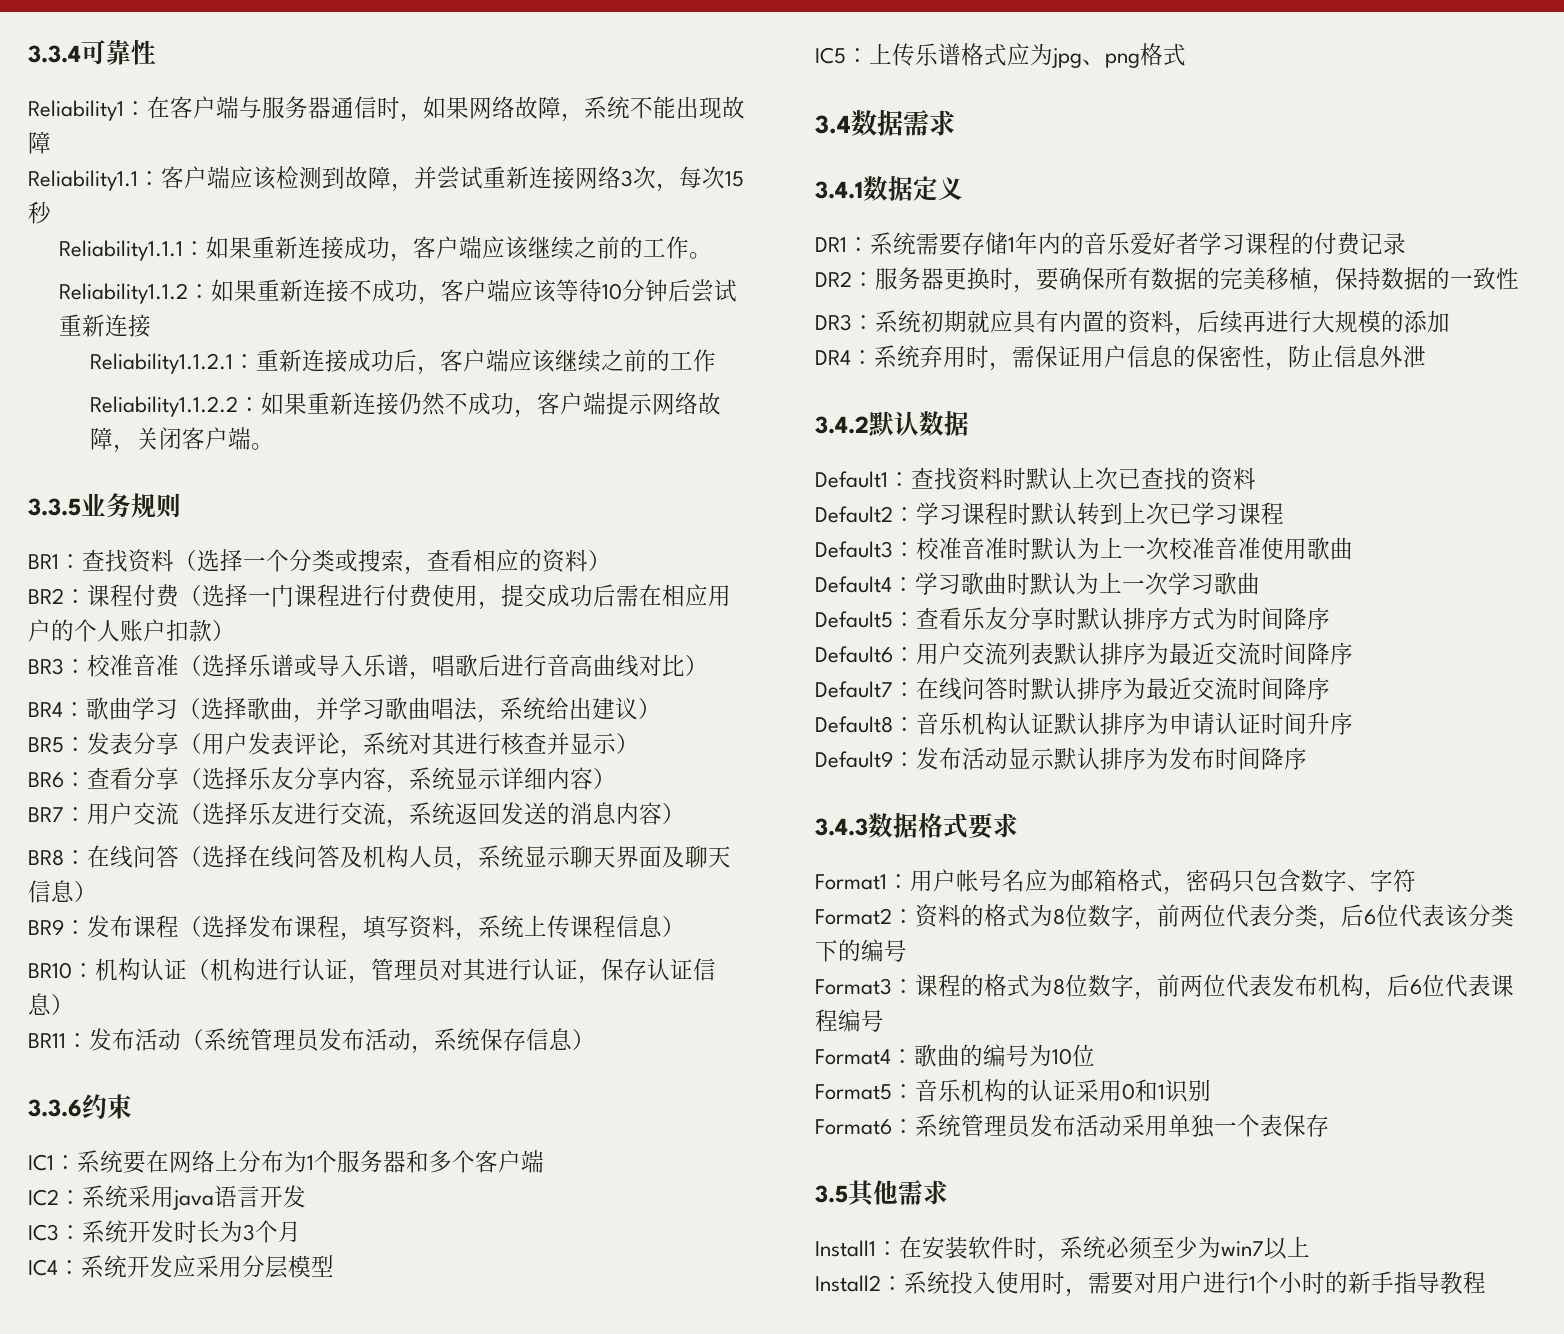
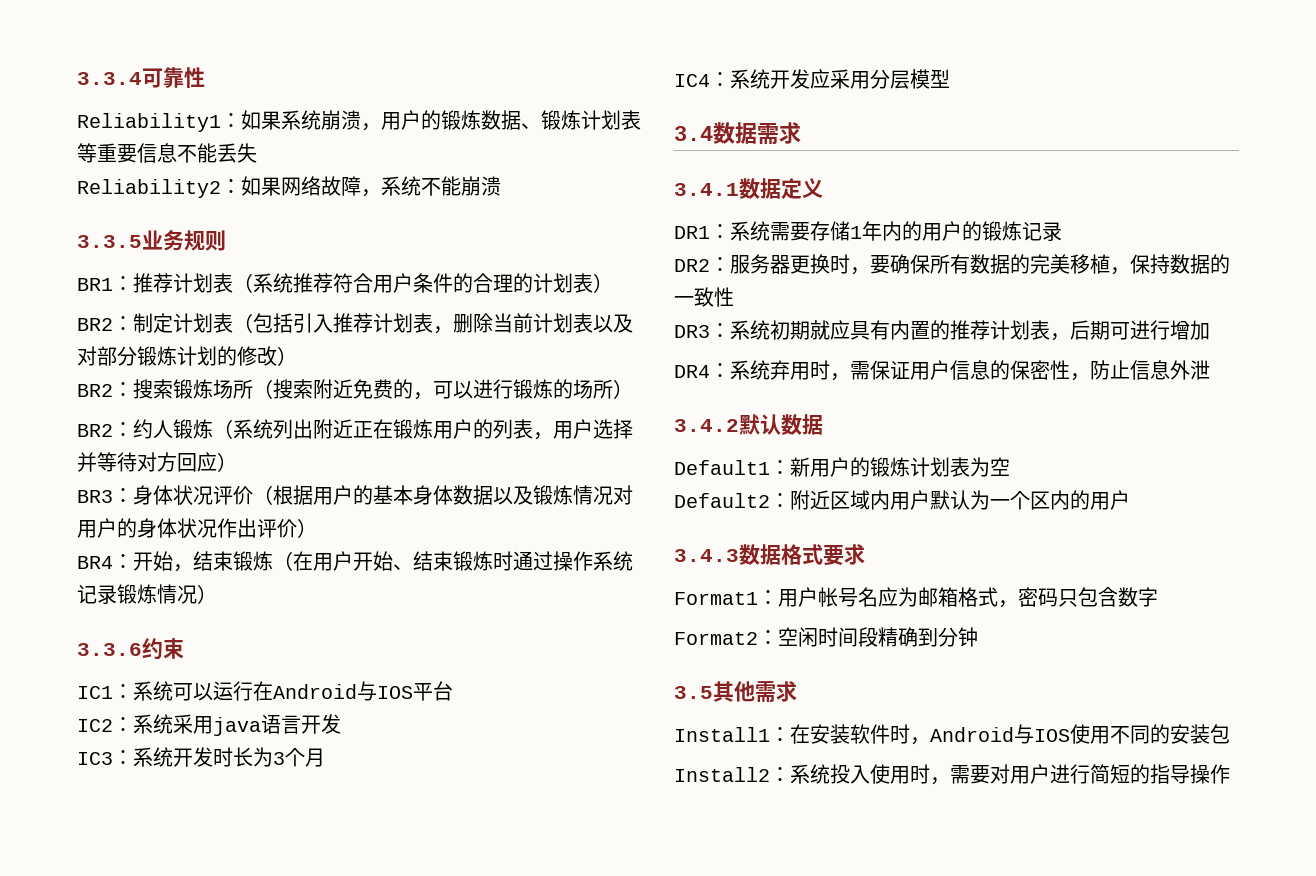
- Reliability1：在客户端与服务器通信时，如果网络故障，系统不能出现故障
- Reliability1.1：客户端应该检测到故障，并尝试重新连接网络3次，每次15秒
- Reliability1.1.1：如果重新连接成功，客户端应该继续之前的工作。
- Reliability1.1.2：如果重新连接不成功，客户端应该等待10分钟后尝试重新连接
- Reliability1.1.2.1：重新连接成功后，客户端应该继续之前的工作
- Reliability1.1.2.2：如果重新连接仍然不成功，客户端提示网络故障，关闭客户端。
+ Reliability1：如果系统崩溃，用户的锻炼数据、锻炼计划表等重要信息不能丢失
+ Reliability2：如果网络故障，系统不能崩溃
- BR1：查找资料（选择一个分类或搜索，查看相应的资料）
- BR2：课程付费（选择一门课程进行付费使用，提交成功后需在相应用户的个人账户扣款）
- BR3：校准音准（选择乐谱或导入乐谱，唱歌后进行音高曲线对比）
- BR4：歌曲学习（选择歌曲，并学习歌曲唱法，系统给出建议）
- BR5：发表分享（用户发表评论，系统对其进行核查并显示）
- BR6：查看分享（选择乐友分享内容，系统显示详细内容）
- BR7：用户交流（选择乐友进行交流，系统返回发送的消息内容）
- BR8：在线问答（选择在线问答及机构人员，系统显示聊天界面及聊天信息）
- BR9：发布课程（选择发布课程，填写资料，系统上传课程信息）
- BR10：机构认证（机构进行认证，管理员对其进行认证，保存认证信息）
- BR11：发布活动（系统管理员发布活动，系统保存信息）
+ BR1：推荐计划表（系统推荐符合用户条件的合理的计划表）
+ BR2：制定计划表（包括引入推荐计划表，删除当前计划表以及对部分锻炼计划的修改）
+ BR2：搜索锻炼场所（搜索附近免费的，可以进行锻炼的场所）
+ BR2：约人锻炼（系统列出附近正在锻炼用户的列表，用户选择并等待对方回应）
+ BR3：身体状况评价（根据用户的基本身体数据以及锻炼情况对用户的身体状况作出评价）
+ BR4：开始，结束锻炼（在用户开始、结束锻炼时通过操作系统记录锻炼情况）
- IC1：系统要在网络上分布为1个服务器和多个客户端
+ IC1：系统可以运行在Android与IOS平台
- IC5：上传乐谱格式应为jpg、png格式
- DR1：系统需要存储1年内的音乐爱好者学习课程的付费记录
+ DR1：系统需要存储1年内的用户的锻炼记录
- DR3：系统初期就应具有内置的资料，后续再进行大规模的添加
+ DR3：系统初期就应具有内置的推荐计划表，后期可进行增加
- Default1：查找资料时默认上次已查找的资料
- Default2：学习课程时默认转到上次已学习课程
- Default3：校准音准时默认为上一次校准音准使用歌曲
- Default4：学习歌曲时默认为上一次学习歌曲
- Default5：查看乐友分享时默认排序方式为时间降序
- Default6：用户交流列表默认排序为最近交流时间降序
- Default7：在线问答时默认排序为最近交流时间降序
- Default8：音乐机构认证默认排序为申请认证时间升序
- Default9：发布活动显示默认排序为发布时间降序
+ Default1：新用户的锻炼计划表为空
+ Default2：附近区域内用户默认为一个区内的用户
- Format1：用户帐号名应为邮箱格式，密码只包含数字、字符
+ Format1：用户帐号名应为邮箱格式，密码只包含数字
- Format2：资料的格式为8位数字，前两位代表分类，后6位代表该分类下的编号
- Format3：课程的格式为8位数字，前两位代表发布机构，后6位代表课程编号
- Format4：歌曲的编号为10位
- Format5：音乐机构的认证采用0和1识别
- Format6：系统管理员发布活动采用单独一个表保存
+ Format2：空闲时间段精确到分钟
- Install1：在安装软件时，系统必须至少为win7以上
+ Install1：在安装软件时，Android与IOS使用不同的安装包
- Install2：系统投入使用时，需要对用户进行1个小时的新手指导教程
+ Install2：系统投入使用时，需要对用户进行简短的指导操作

